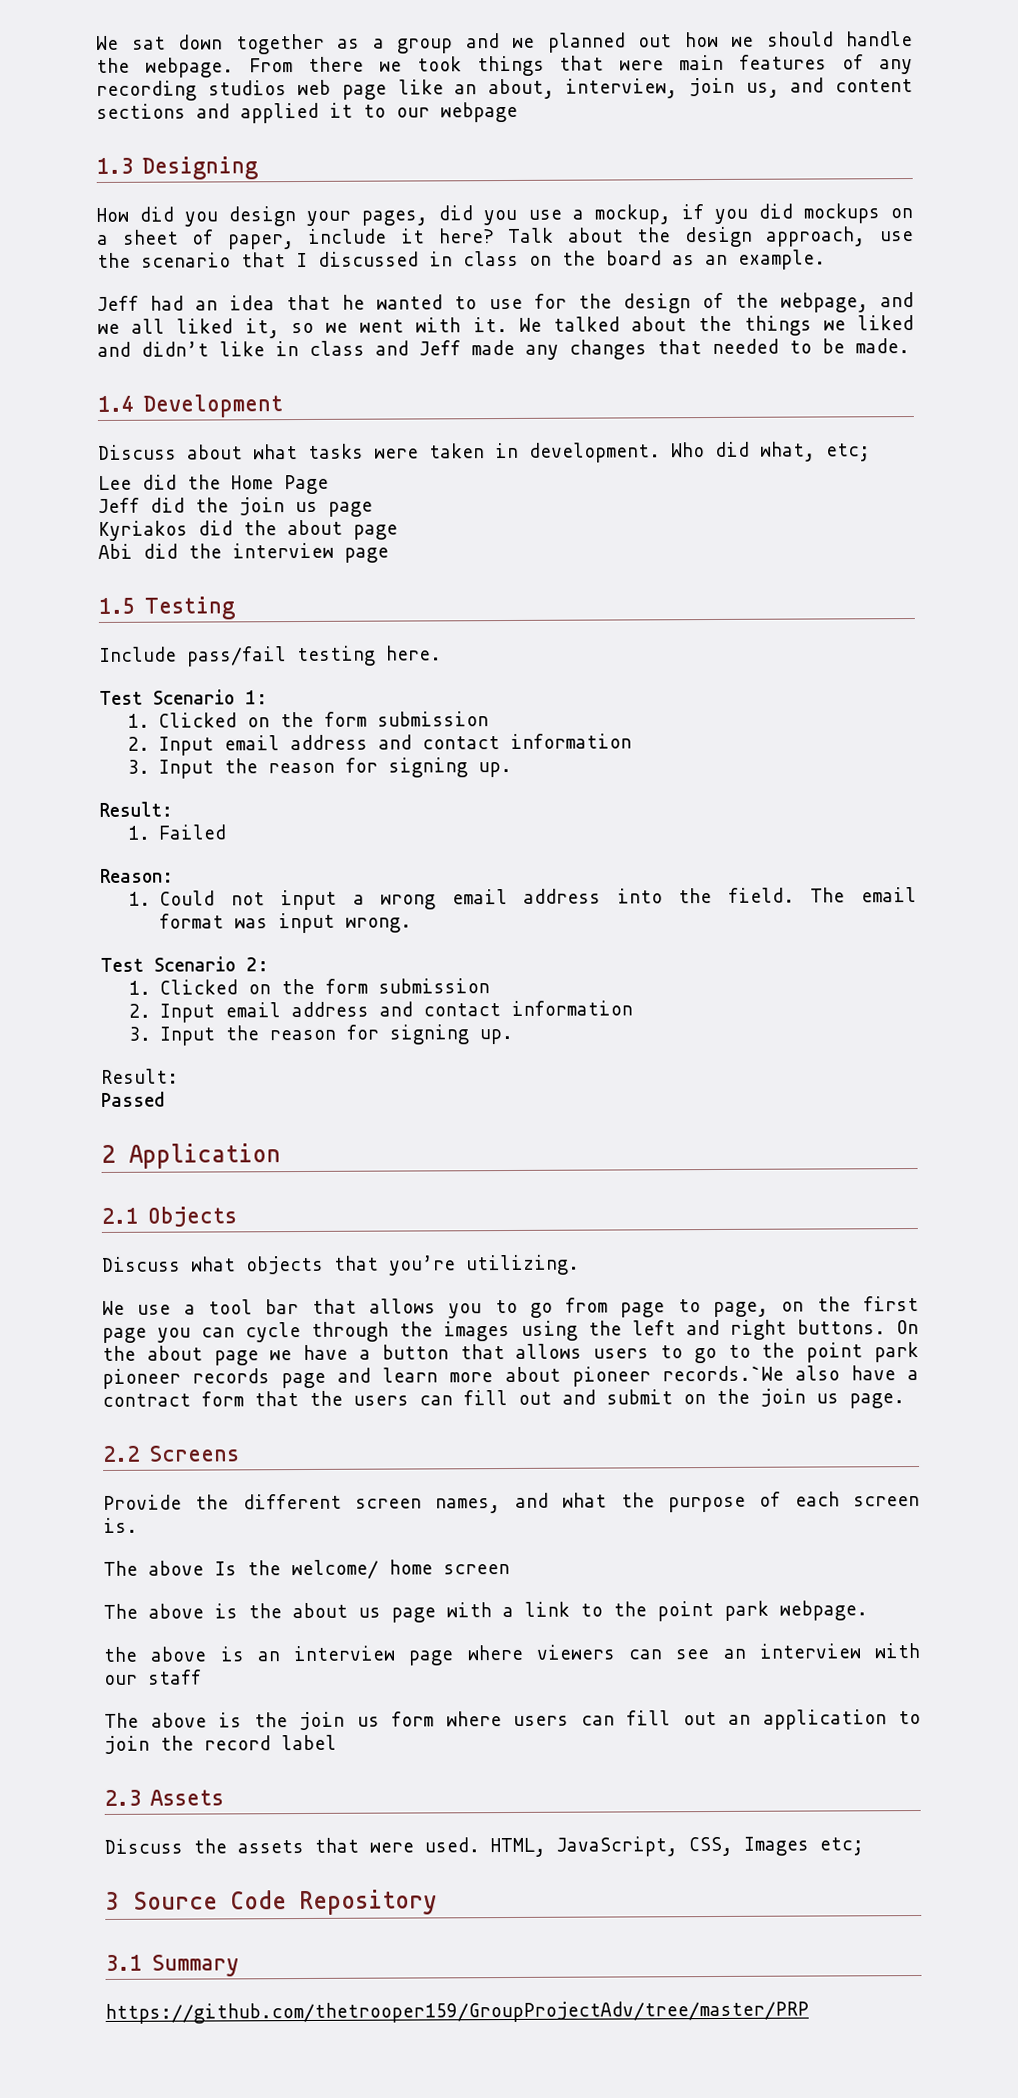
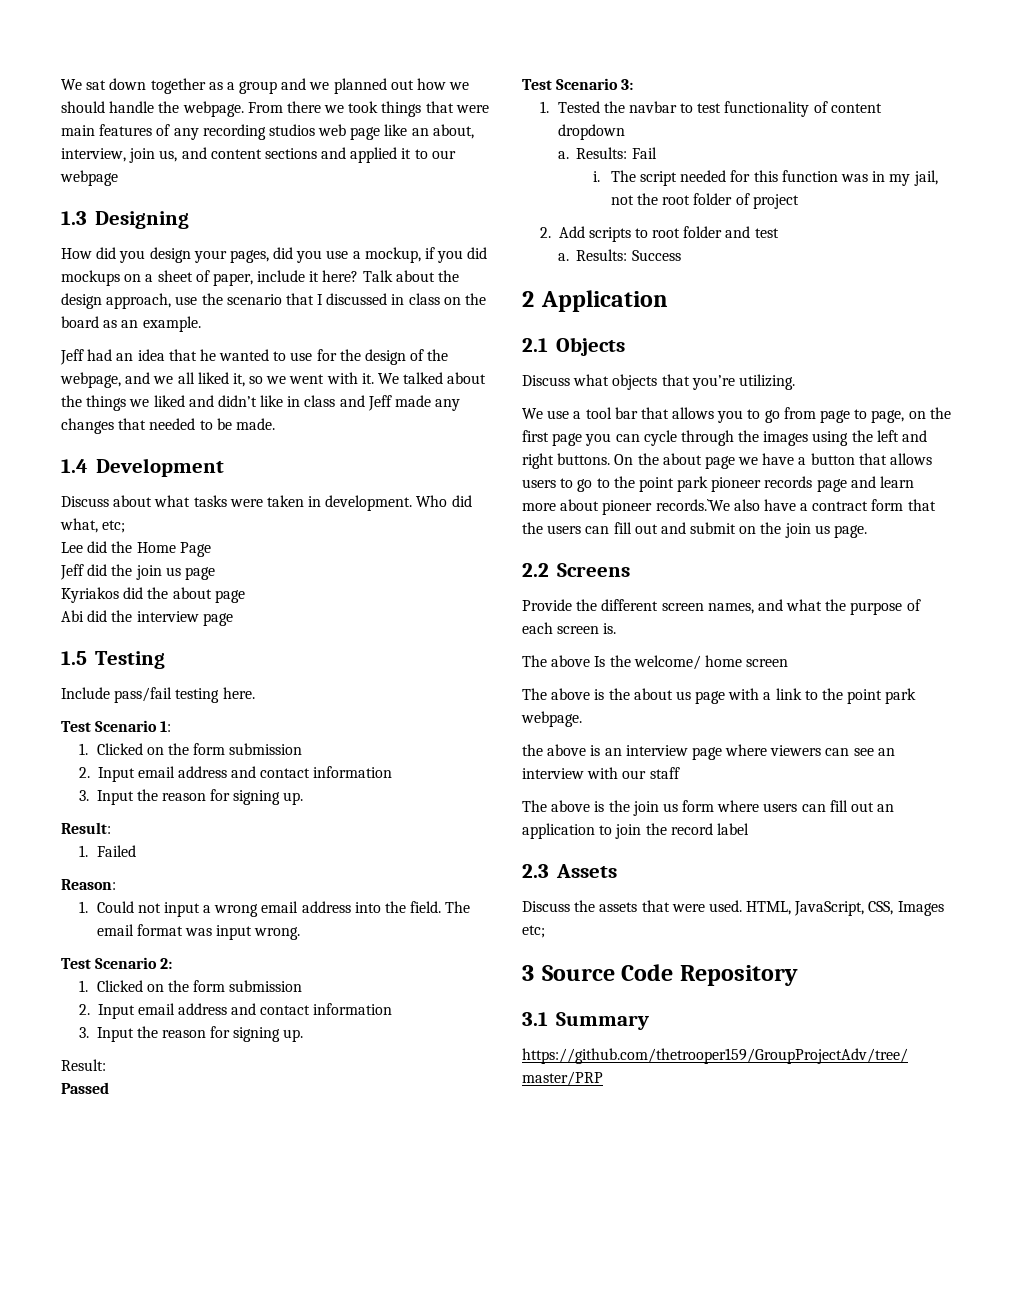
+ Test Scenario 3:
+ 1. Tested the navbar to test functionality of content dropdown
+ a. Results: Fail
+ i. The script needed for this function was in my jail, not the root folder of project
+ 2. Add scripts to root folder and test
+ a. Results: Success

